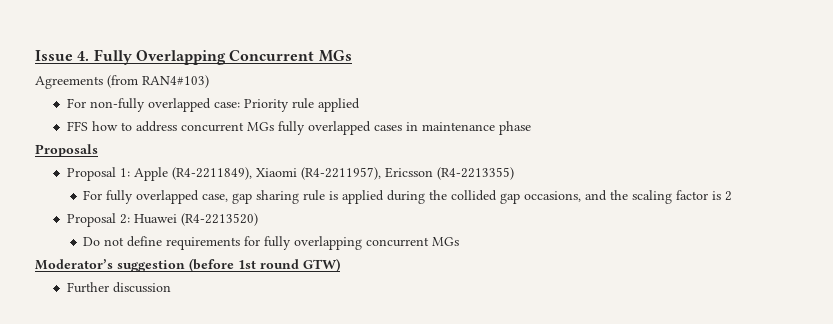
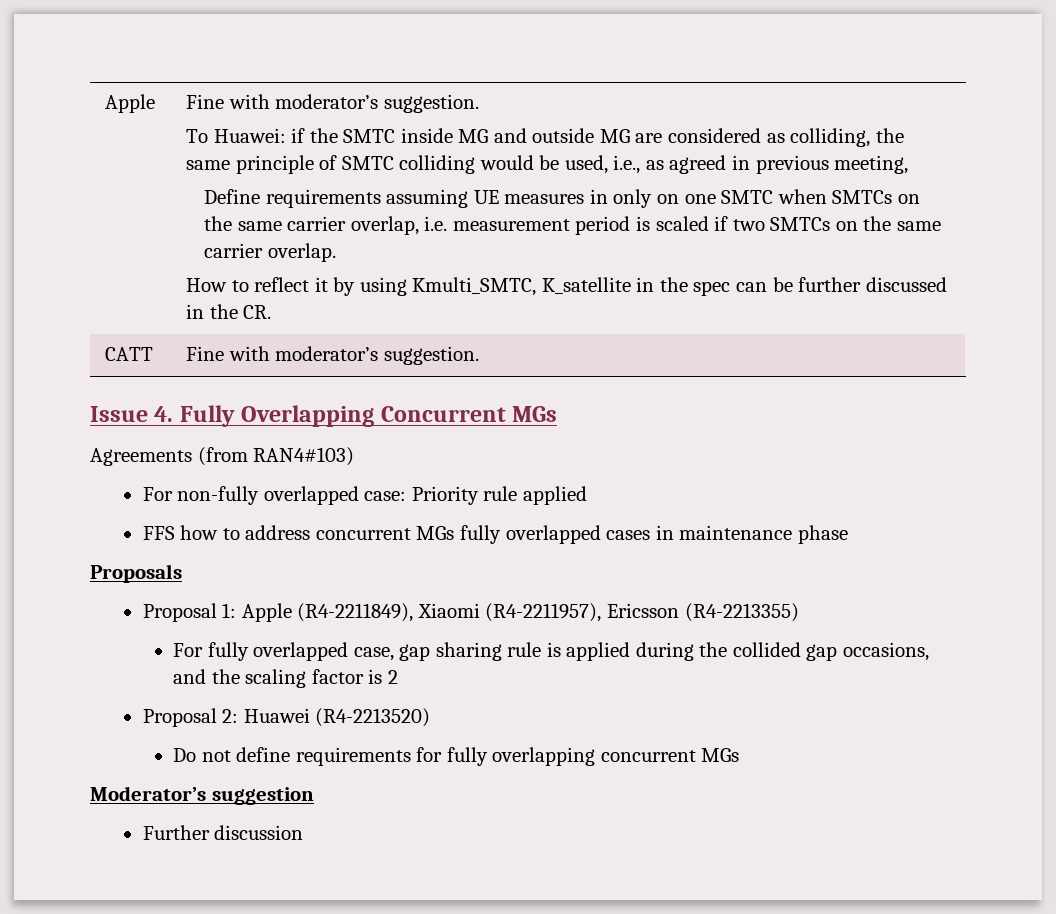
+ Apple | Fine with moderator’s suggestion.
+ To Huawei: if the SMTC inside MG and outside MG are considered as colliding, the same principle of SMTC colliding would be used, i.e., as agreed in previous meeting,
+ Define requirements assuming UE measures in only on one SMTC when SMTCs on the same carrier overlap, i.e. measurement period is scaled if two SMTCs on the same carrier overlap.
+ How to reflect it by using Kmulti_SMTC, K_satellite in the spec can be further discussed in the CR.
+ CATT | Fine with moderator’s suggestion.
- Moderator’s suggestion (before 1st round GTW)
+ Moderator’s suggestion

